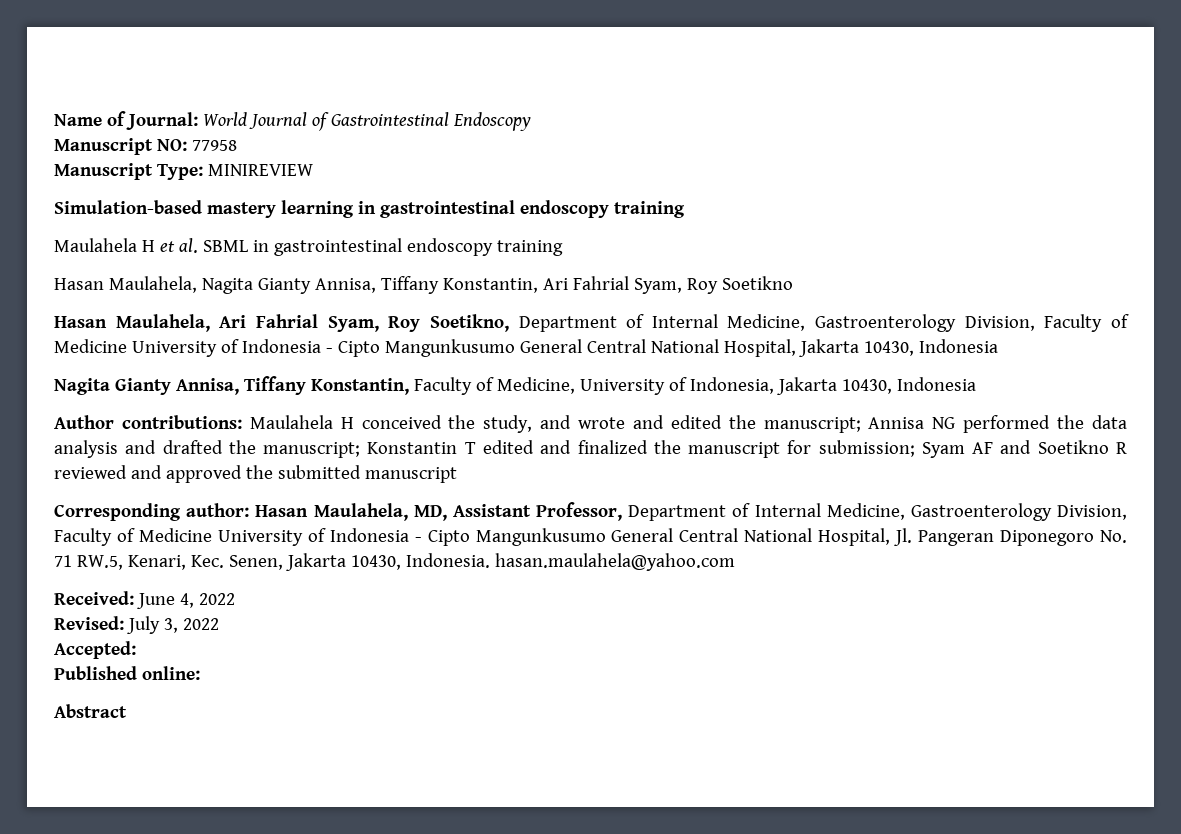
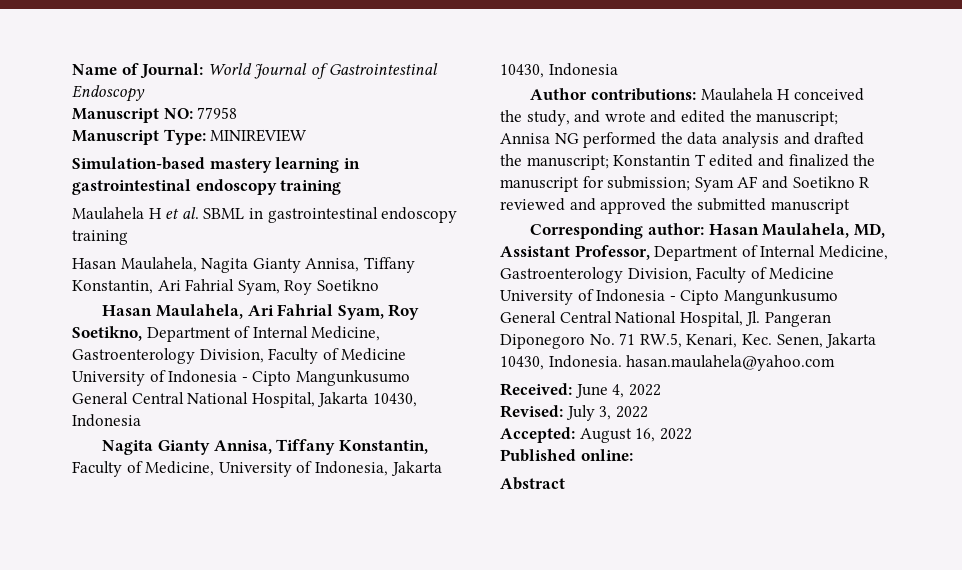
- Accepted:
+ Accepted: August 16, 2022

